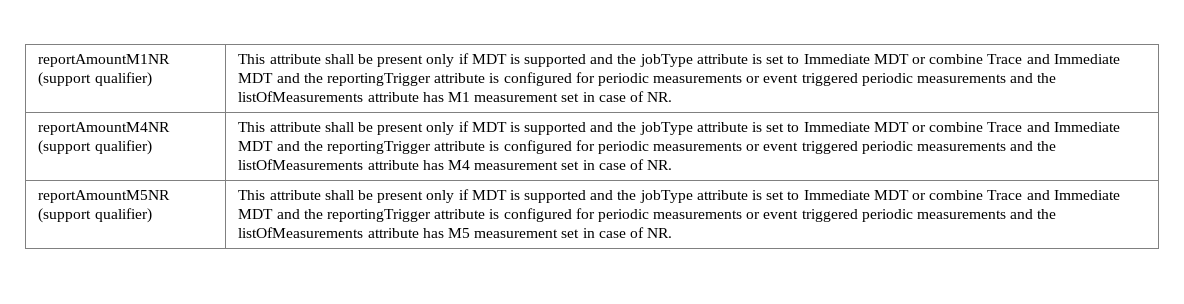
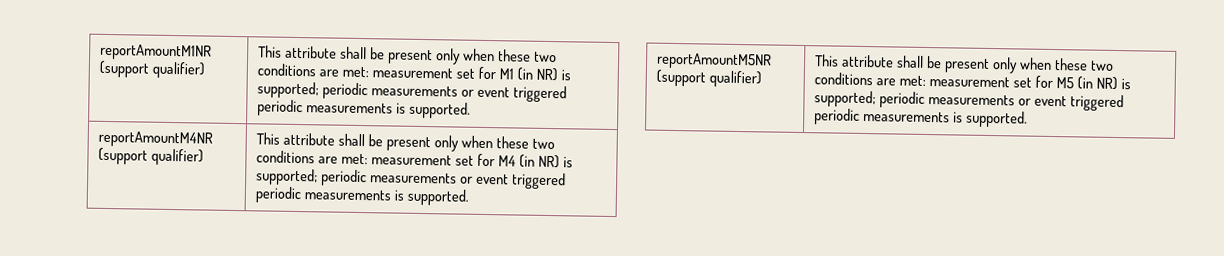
- This attribute shall be present only if MDT is supported and the jobType attribute is set to Immediate MDT or combine Trace and Immediate MDT and the reportingTrigger attribute is configured for periodic measurements or event triggered periodic measurements and the listOfMeasurements attribute has M1 measurement set in case of NR.
+ This attribute shall be present only when these two conditions are met: measurement set for M1 (in NR) is supported; periodic measurements or event triggered periodic measurements is supported.
- This attribute shall be present only if MDT is supported and the jobType attribute is set to Immediate MDT or combine Trace and Immediate MDT and the reportingTrigger attribute is configured for periodic measurements or event triggered periodic measurements and the listOfMeasurements attribute has M4 measurement set in case of NR.
+ This attribute shall be present only when these two conditions are met: measurement set for M4 (in NR) is supported; periodic measurements or event triggered periodic measurements is supported.
- This attribute shall be present only if MDT is supported and the jobType attribute is set to Immediate MDT or combine Trace and Immediate MDT and the reportingTrigger attribute is configured for periodic measurements or event triggered periodic measurements and the listOfMeasurements attribute has M5 measurement set in case of NR.
+ This attribute shall be present only when these two conditions are met: measurement set for M5 (in NR) is supported; periodic measurements or event triggered periodic measurements is supported.

